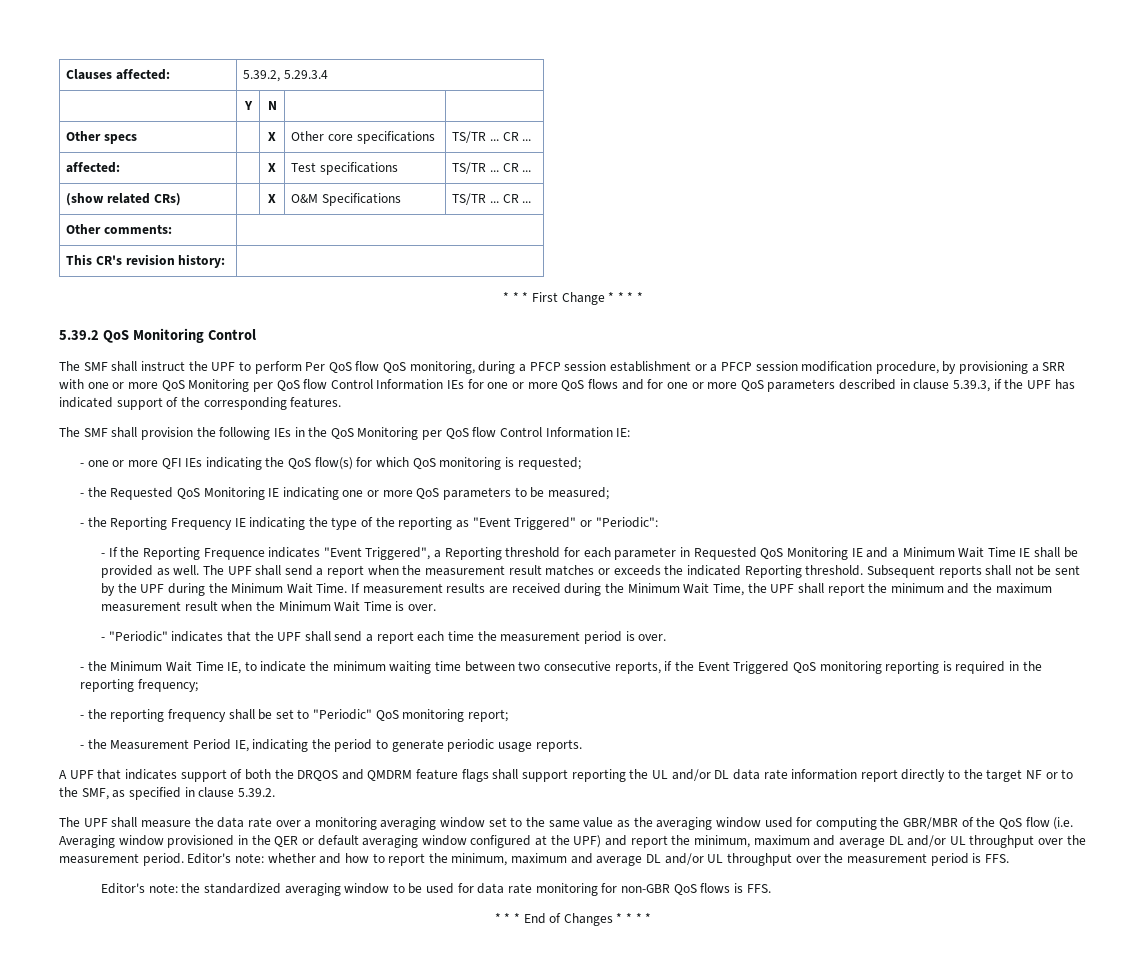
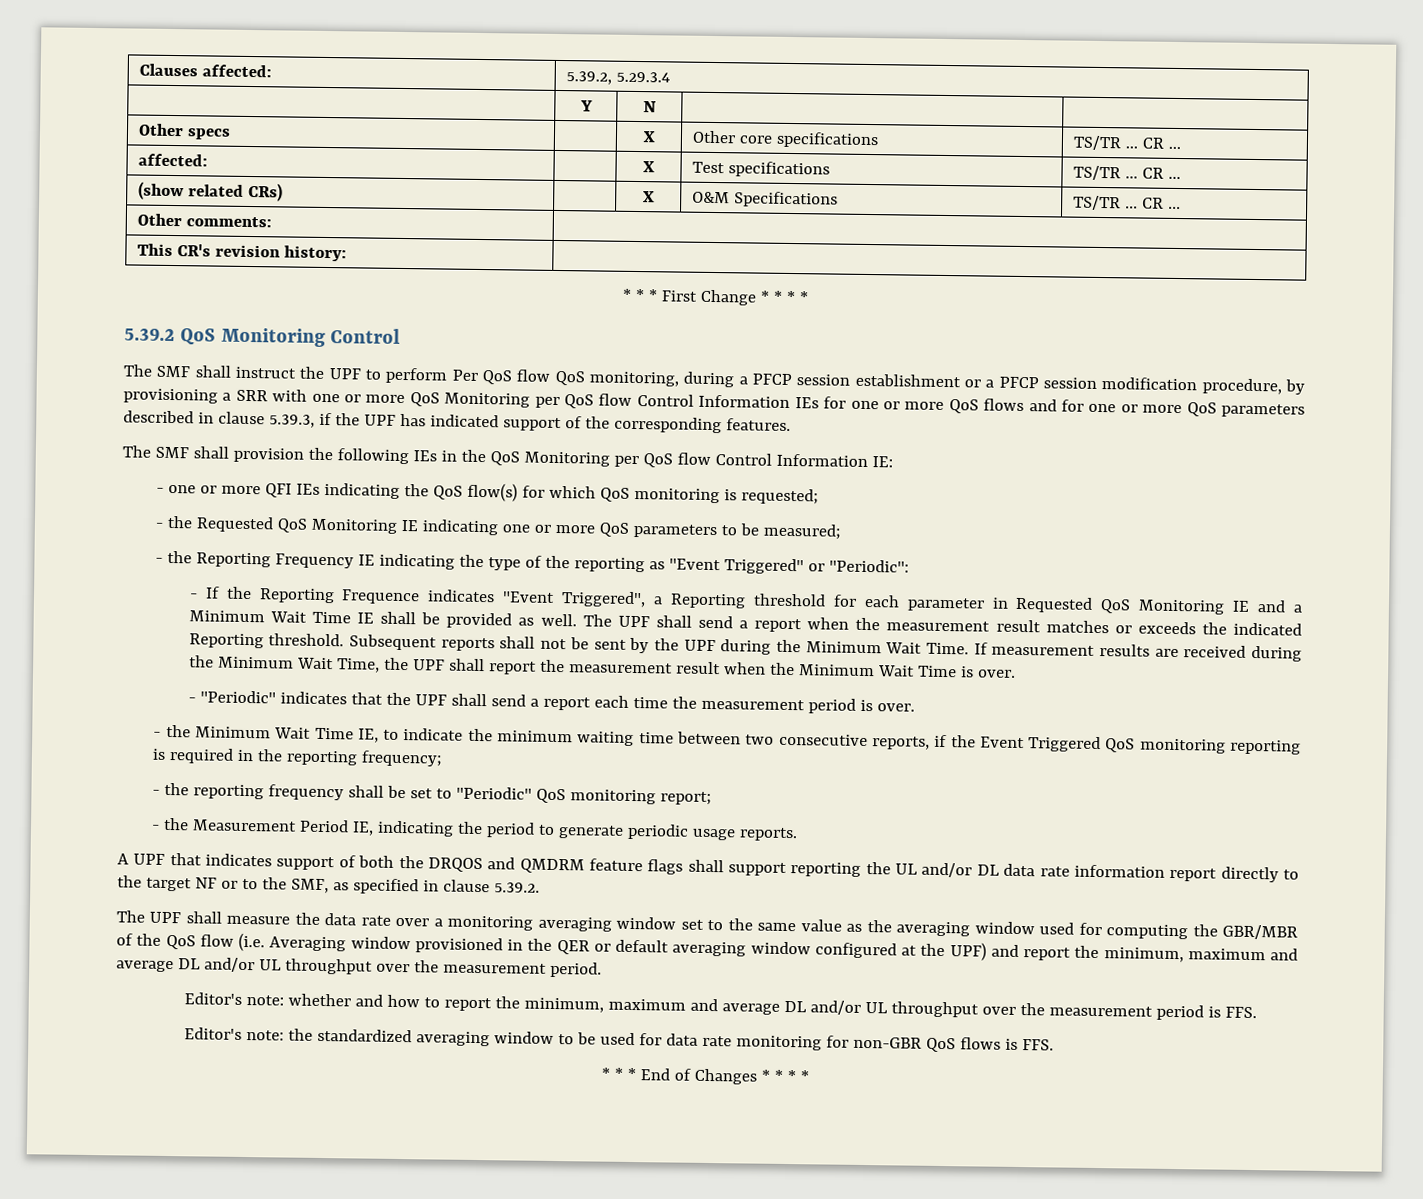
- If measurement results are received during the Minimum Wait Time, the UPF shall report the minimum and the maximum measurement result when the Minimum Wait Time is over.
+ If measurement results are received during the Minimum Wait Time, the UPF shall report the measurement result when the Minimum Wait Time is over.
- The UPF shall measure the data rate over a monitoring averaging window set to the same value as the averaging window used for computing the GBR/MBR of the QoS flow (i.e. Averaging window provisioned in the QER or default averaging window configured at the UPF) and report the minimum, maximum and average DL and/or UL throughput over the measurement period. Editor's note:
+ The UPF shall measure the data rate over a monitoring averaging window set to the same value as the averaging window used for computing the GBR/MBR of the QoS flow (i.e. Averaging window provisioned in the QER or default averaging window configured at the UPF) and report the minimum, maximum and average DL and/or UL throughput over the measurement period.
+ Editor's note:

